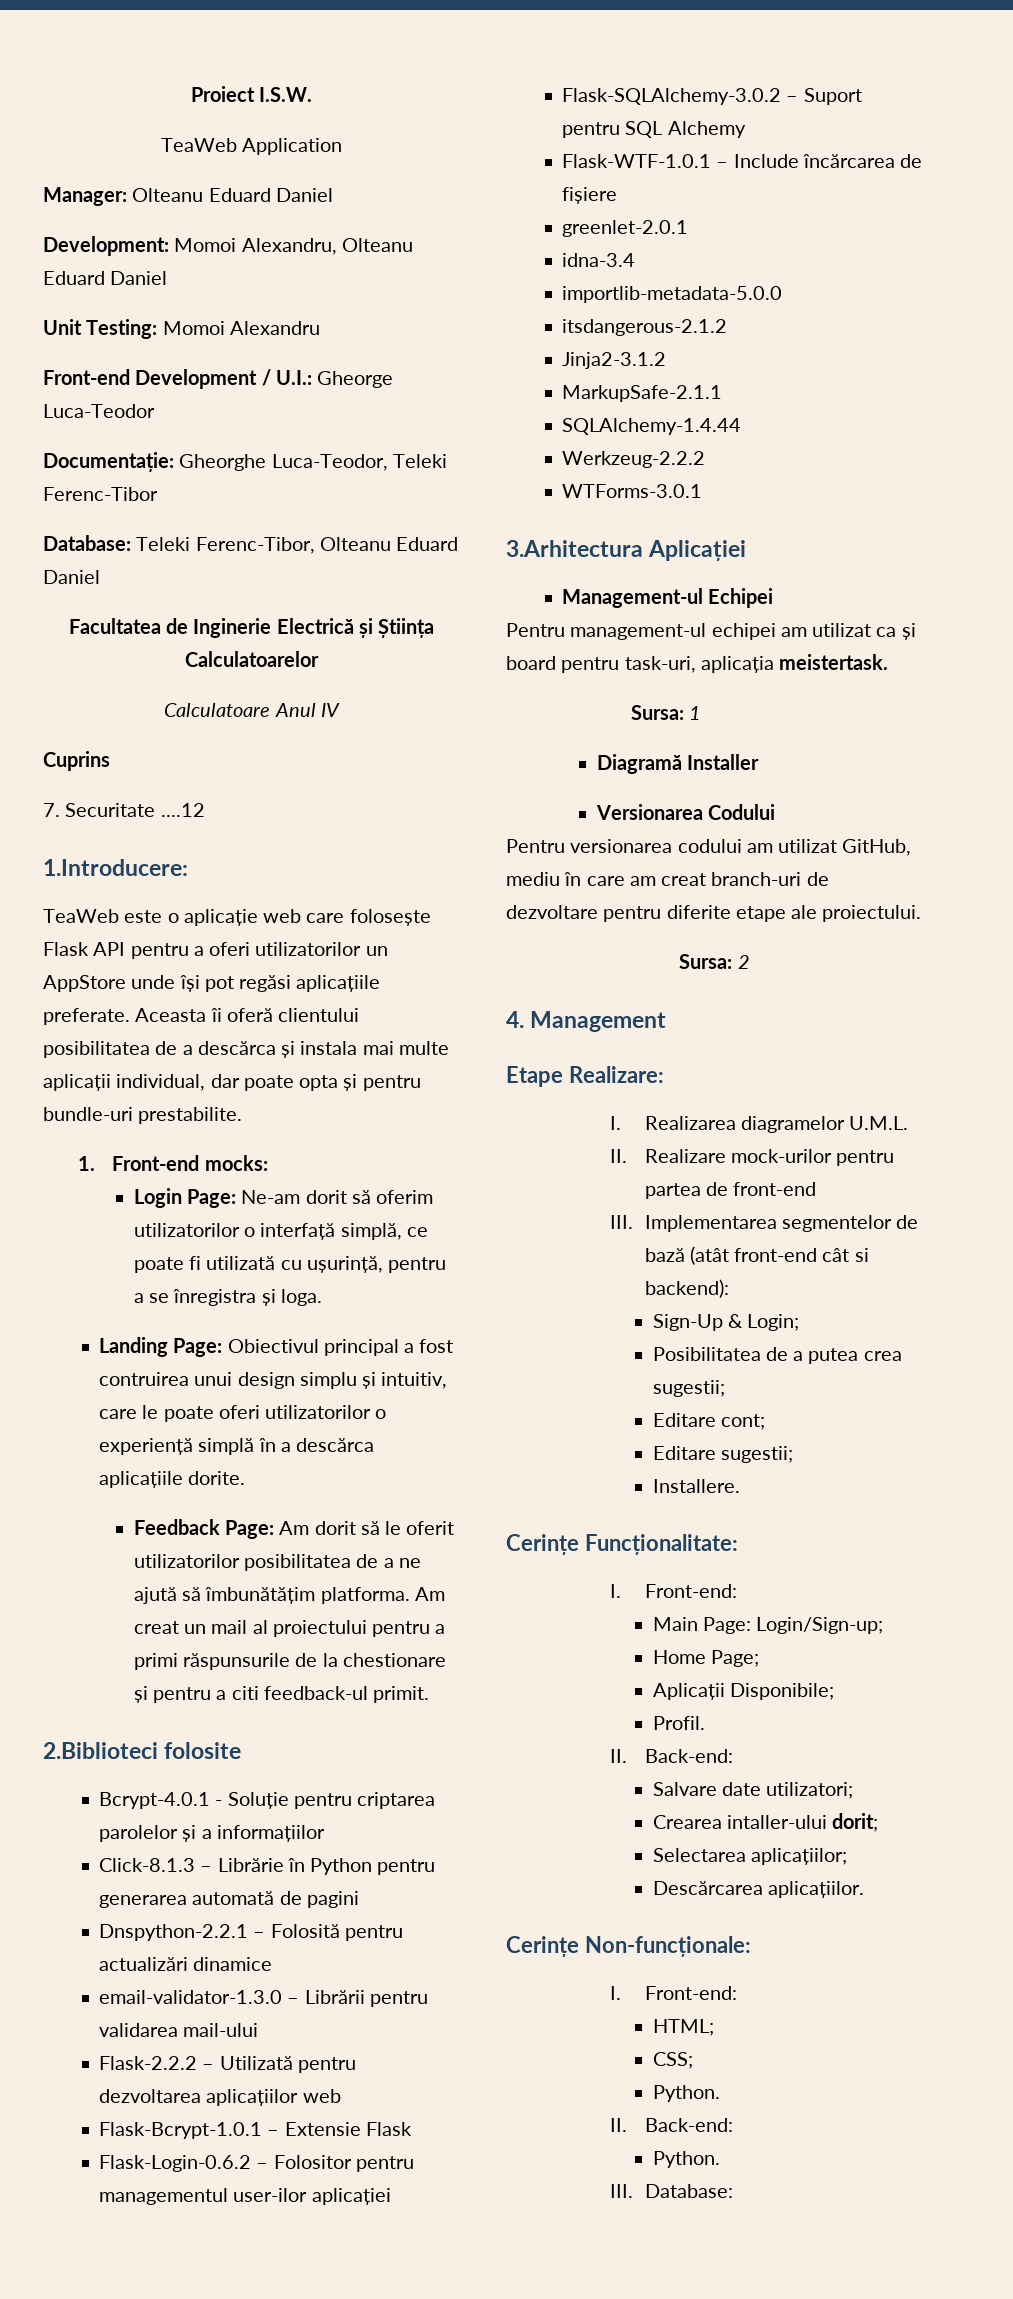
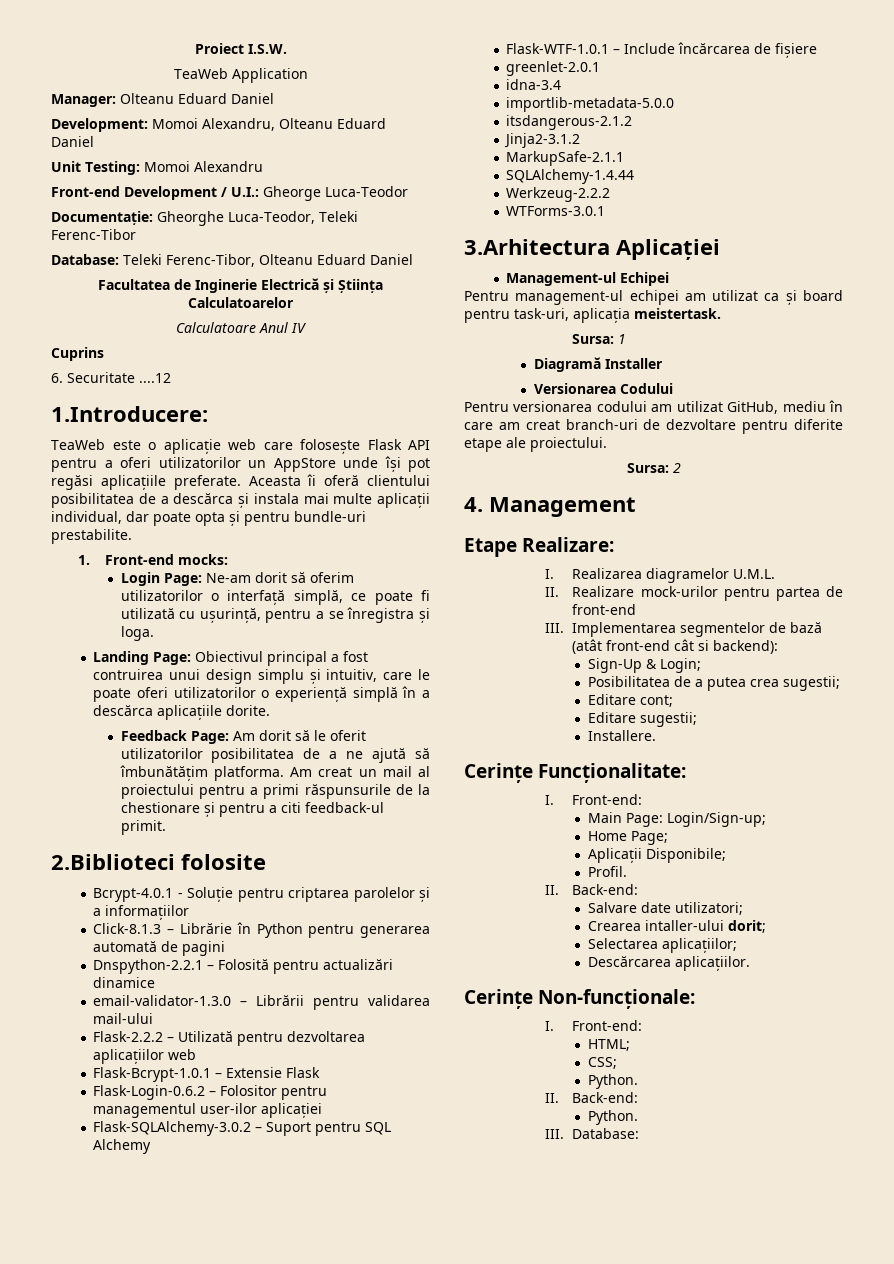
- 7. Securitate ....12
+ 6. Securitate ....12

